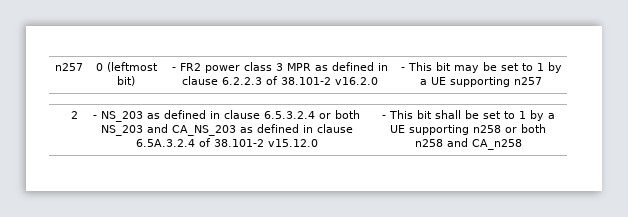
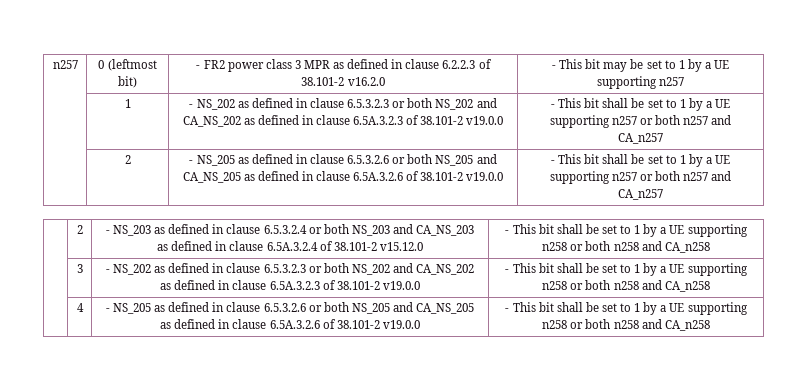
+ | 1 | - NS_202 as defined in clause 6.5.3.2.3 or both NS_202 and CA_NS_202 as defined in clause 6.5A.3.2.3 of 38.101-2 v19.0.0 | - This bit shall be set to 1 by a UE supporting n257 or both n257 and CA_n257
+ | 2 | - NS_205 as defined in clause 6.5.3.2.6 or both NS_205 and CA_NS_205 as defined in clause 6.5A.3.2.6 of 38.101-2 v19.0.0 | - This bit shall be set to 1 by a UE supporting n257 or both n257 and CA_n257
+ | 3 | - NS_202 as defined in clause 6.5.3.2.3 or both NS_202 and CA_NS_202 as defined in clause 6.5A.3.2.3 of 38.101-2 v19.0.0 | - This bit shall be set to 1 by a UE supporting n258 or both n258 and CA_n258
+ | 4 | - NS_205 as defined in clause 6.5.3.2.6 or both NS_205 and CA_NS_205 as defined in clause 6.5A.3.2.6 of 38.101-2 v19.0.0 | - This bit shall be set to 1 by a UE supporting n258 or both n258 and CA_n258

